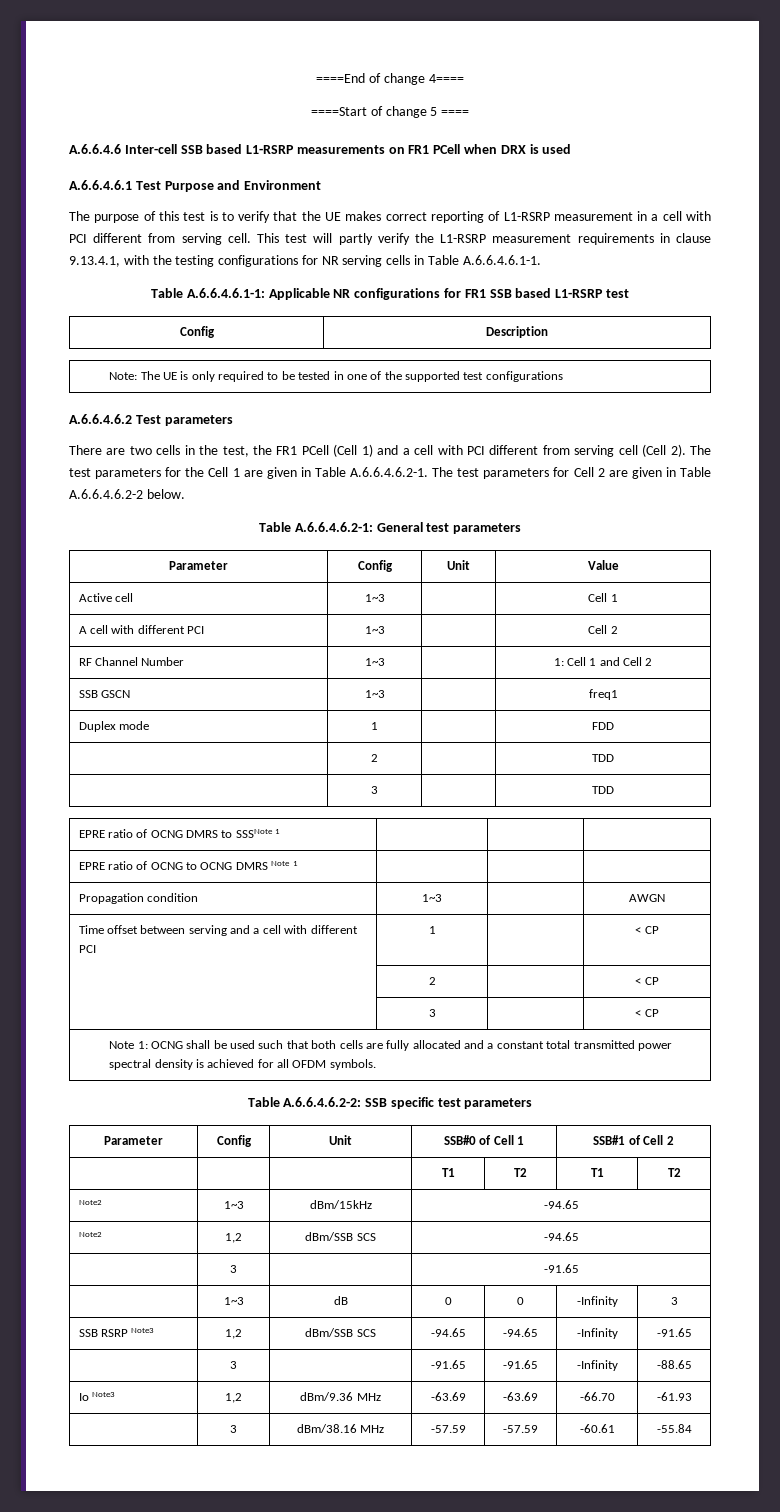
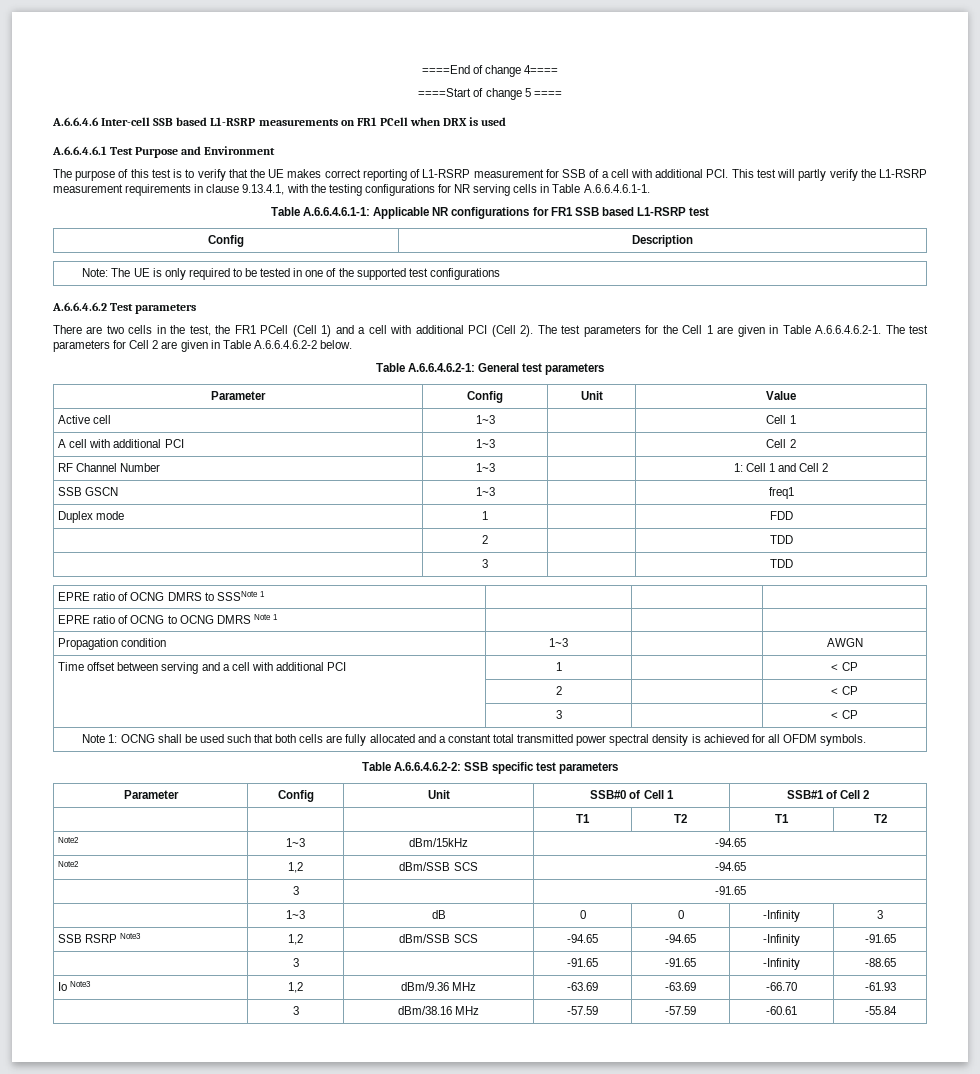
- The purpose of this test is to verify that the UE makes correct reporting of L1-RSRP measurement in a cell with PCI different from serving cell. This test will partly verify the L1-RSRP measurement requirements in clause 9.13.4.1, with the testing configurations for NR serving cells in Table A.6.6.4.6.1-1.
+ The purpose of this test is to verify that the UE makes correct reporting of L1-RSRP measurement for SSB of a cell with additional PCI. This test will partly verify the L1-RSRP measurement requirements in clause 9.13.4.1, with the testing configurations for NR serving cells in Table A.6.6.4.6.1-1.
- There are two cells in the test, the FR1 PCell (Cell 1) and a cell with PCI different from serving cell (Cell 2).
+ There are two cells in the test, the FR1 PCell (Cell 1) and a cell with additional PCI (Cell 2).
- A cell with different PCI | 1~3 | | Cell 2
+ A cell with additional PCI | 1~3 | | Cell 2
- Time offset between serving and a cell with different PCI | 1 | | < CP
+ Time offset between serving and a cell with additional PCI | 1 | | < CP

